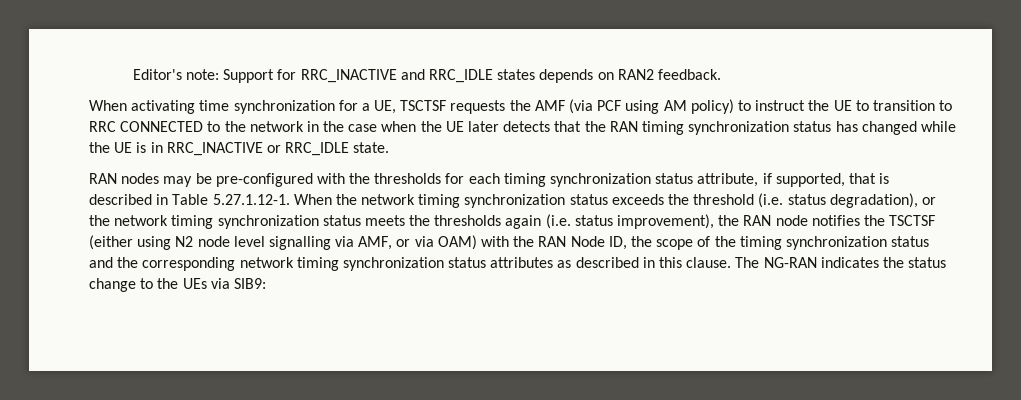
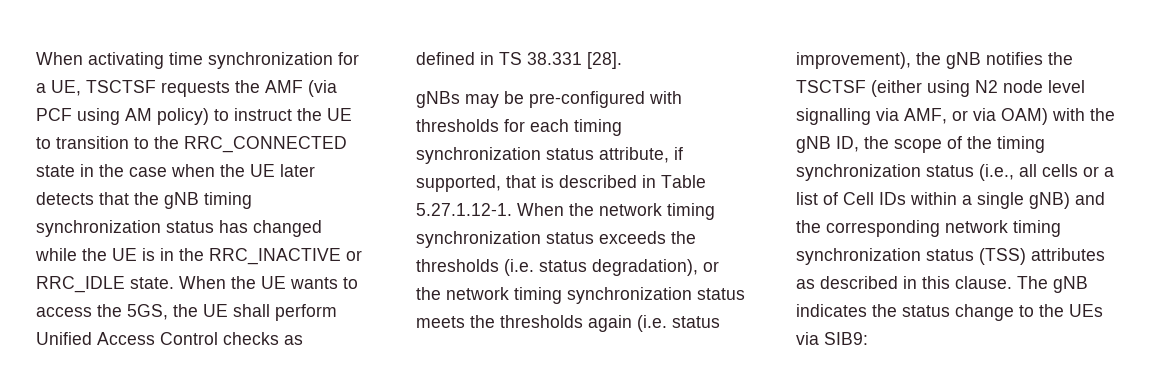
- Editor's note: Support for RRC_INACTIVE and RRC_IDLE states depends on RAN2 feedback.
- When activating time synchronization for a UE, TSCTSF requests the AMF (via PCF using AM policy) to instruct the UE to transition to RRC CONNECTED to the network in the case when the UE later detects that the RAN timing synchronization status has changed while the UE is in RRC_INACTIVE or RRC_IDLE state.
- RAN nodes may be pre-configured with the thresholds for each timing synchronization status attribute, if supported, that is described in Table 5.27.1.12-1. When the network timing synchronization status exceeds the threshold (i.e. status degradation), or the network timing synchronization status meets the thresholds again (i.e. status improvement), the RAN node notifies the TSCTSF (either using N2 node level signalling via AMF, or via OAM) with the RAN Node ID, the scope of the timing synchronization status and the corresponding network timing synchronization status attributes as described in this clause.
+ When activating time synchronization for a UE, TSCTSF requests the AMF (via PCF using AM policy) to instruct the UE to transition to the RRC_CONNECTED state in the case when the UE later detects that the gNB timing synchronization status has changed while the UE is in the RRC_INACTIVE or RRC_IDLE state. When the UE wants to access the 5GS, the UE shall perform Unified Access Control checks as defined in TS 38.331 [28].
+ gNBs may be pre-configured with thresholds for each timing synchronization status attribute, if supported, that is described in Table 5.27.1.12-1. When the network timing synchronization status exceeds the thresholds (i.e. status degradation), or the network timing synchronization status meets the thresholds again (i.e. status improvement), the gNB notifies the TSCTSF (either using N2 node level signalling via AMF, or via OAM) with the gNB ID, the scope of the timing synchronization status (i.e., all cells or a list of Cell IDs within a single gNB) and the corresponding network timing synchronization status (TSS) attributes as described in this clause.
- The NG-RAN indicates the status change to the UEs via SIB9:
+ The gNB indicates the status change to the UEs via SIB9:

